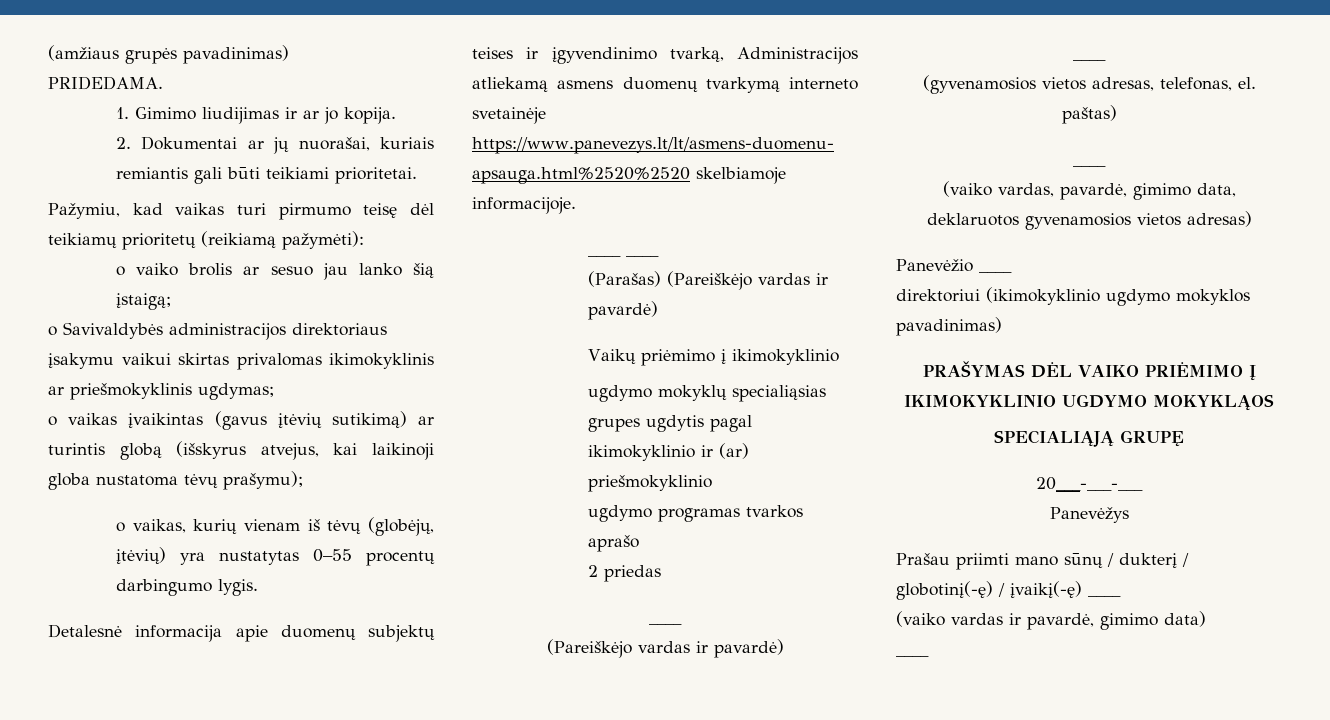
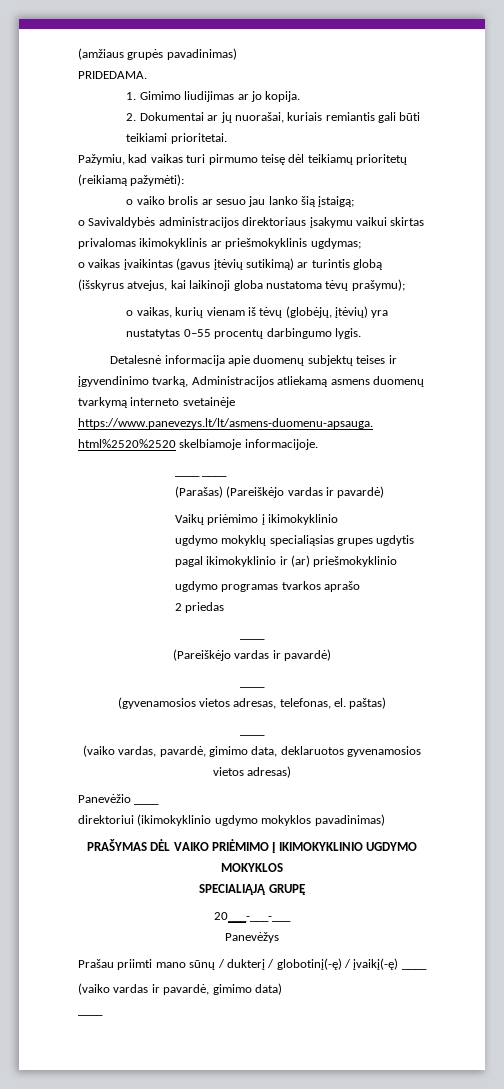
- 1. Gimimo liudijimas ir ar jo kopija.
+ 1. Gimimo liudijimas ar jo kopija.
- PRAŠYMAS DĖL VAIKO PRIĖMIMO Į IKIMOKYKLINIO UGDYMO MOKYKLĄOS
+ PRAŠYMAS DĖL VAIKO PRIĖMIMO Į IKIMOKYKLINIO UGDYMO MOKYKLOS

